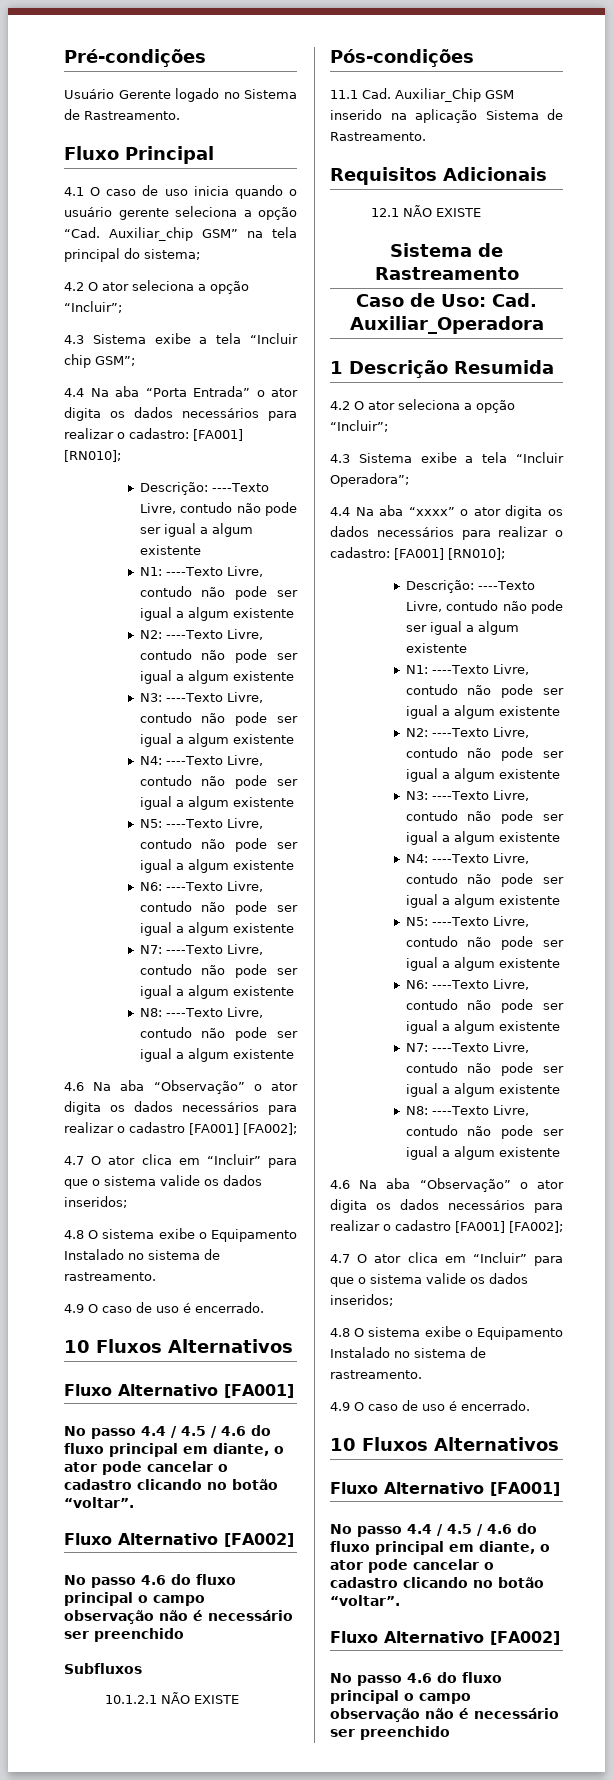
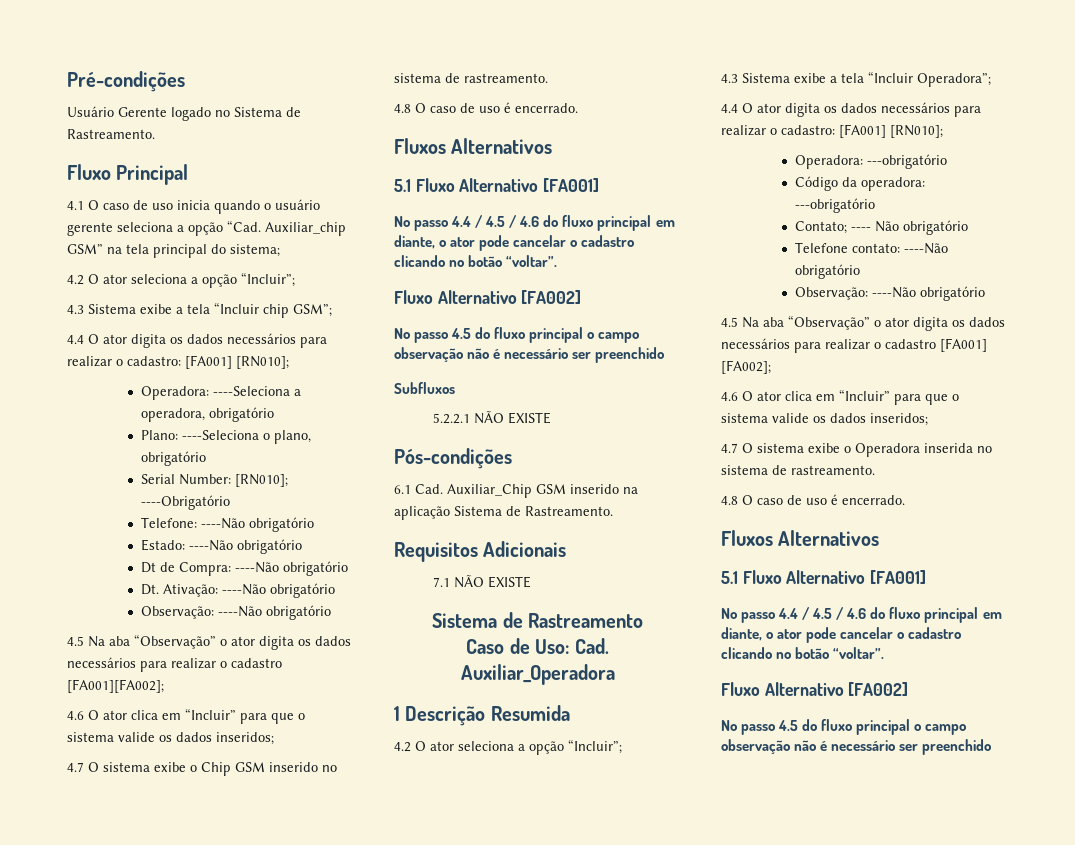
  4.3 Sistema exibe a tela “Incluir chip GSM”;
- 4.4 Na aba “Porta Entrada” o ator digita os dados necessários para realizar o cadastro: [FA001] [RN010];
- Descrição: ----Texto Livre, contudo não pode ser igual a algum existente
- N1: ----Texto Livre, contudo não pode ser igual a algum existente
- N2: ----Texto Livre, contudo não pode ser igual a algum existente
- N3: ----Texto Livre, contudo não pode ser igual a algum existente
- N4: ----Texto Livre, contudo não pode ser igual a algum existente
- N5: ----Texto Livre, contudo não pode ser igual a algum existente
- N6: ----Texto Livre, contudo não pode ser igual a algum existente
- N7: ----Texto Livre, contudo não pode ser igual a algum existente
- N8: ----Texto Livre, contudo não pode ser igual a algum existente
- 4.6 Na aba “Observação” o ator digita os dados necessários para realizar o cadastro [FA001] [FA002];
- 4.7 O ator clica em “Incluir” para que o sistema valide os dados inseridos;
- 4.8 O sistema exibe o Equipamento Instalado no sistema de rastreamento.
- 4.9 O caso de uso é encerrado.
- 10 Fluxos Alternativos
- Fluxo Alternativo [FA001]
+ 4.4 O ator digita os dados necessários para realizar o cadastro: [FA001] [RN010];
+ Operadora: ----Seleciona a operadora, obrigatório
+ Plano: ----Seleciona o plano, obrigatório
+ Serial Number: [RN010]; ----Obrigatório
+ Telefone: ----Não obrigatório
+ Estado: ----Não obrigatório
+ Dt de Compra: ----Não obrigatório
+ Dt. Ativação: ----Não obrigatório
+ Observação: ----Não obrigatório
+ 4.5 Na aba “Observação” o ator digita os dados necessários para realizar o cadastro [FA001][FA002];
+ 4.6 O ator clica em “Incluir” para que o sistema valide os dados inseridos;
+ 4.7 O sistema exibe o Chip GSM inserido no sistema de rastreamento.
+ 4.8 O caso de uso é encerrado.
+ Fluxos Alternativos
+ 5.1 Fluxo Alternativo [FA001]
  No passo 4.4 / 4.5 / 4.6 do fluxo principal em diante, o ator pode cancelar o cadastro clicando no botão “voltar”.
  Fluxo Alternativo [FA002]
- No passo 4.6 do fluxo principal o campo observação não é necessário ser preenchido
+ No passo 4.5 do fluxo principal o campo observação não é necessário ser preenchido
- 10.1.2.1 NÃO EXISTE
+ 5.2.2.1 NÃO EXISTE
- 11.1 Cad. Auxiliar_Chip GSM inserido na aplicação Sistema de Rastreamento.
+ 6.1 Cad. Auxiliar_Chip GSM inserido na aplicação Sistema de Rastreamento.
- 12.1 NÃO EXISTE
+ 7.1 NÃO EXISTE
  4.3 Sistema exibe a tela “Incluir Operadora”;
- 4.4 Na aba “xxxx” o ator digita os dados necessários para realizar o cadastro: [FA001] [RN010];
- Descrição: ----Texto Livre, contudo não pode ser igual a algum existente
- N1: ----Texto Livre, contudo não pode ser igual a algum existente
- N2: ----Texto Livre, contudo não pode ser igual a algum existente
- N3: ----Texto Livre, contudo não pode ser igual a algum existente
- N4: ----Texto Livre, contudo não pode ser igual a algum existente
- N5: ----Texto Livre, contudo não pode ser igual a algum existente
- N6: ----Texto Livre, contudo não pode ser igual a algum existente
- N7: ----Texto Livre, contudo não pode ser igual a algum existente
- N8: ----Texto Livre, contudo não pode ser igual a algum existente
- 4.6 Na aba “Observação” o ator digita os dados necessários para realizar o cadastro [FA001] [FA002];
- 4.7 O ator clica em “Incluir” para que o sistema valide os dados inseridos;
- 4.8 O sistema exibe o Equipamento Instalado no sistema de rastreamento.
- 4.9 O caso de uso é encerrado.
- 10 Fluxos Alternativos
- Fluxo Alternativo [FA001]
+ 4.4 O ator digita os dados necessários para realizar o cadastro: [FA001] [RN010];
+ Operadora: ---obrigatório
+ Código da operadora: ---obrigatório
+ Contato; ---- Não obrigatório
+ Telefone contato: ----Não obrigatório
+ Observação: ----Não obrigatório
+ 4.5 Na aba “Observação” o ator digita os dados necessários para realizar o cadastro [FA001] [FA002];
+ 4.6 O ator clica em “Incluir” para que o sistema valide os dados inseridos;
+ 4.7 O sistema exibe o Operadora inserida no sistema de rastreamento.
+ 4.8 O caso de uso é encerrado.
+ Fluxos Alternativos
+ 5.1 Fluxo Alternativo [FA001]
  No passo 4.4 / 4.5 / 4.6 do fluxo principal em diante, o ator pode cancelar o cadastro clicando no botão “voltar”.
  Fluxo Alternativo [FA002]
- No passo 4.6 do fluxo principal o campo observação não é necessário ser preenchido
+ No passo 4.5 do fluxo principal o campo observação não é necessário ser preenchido

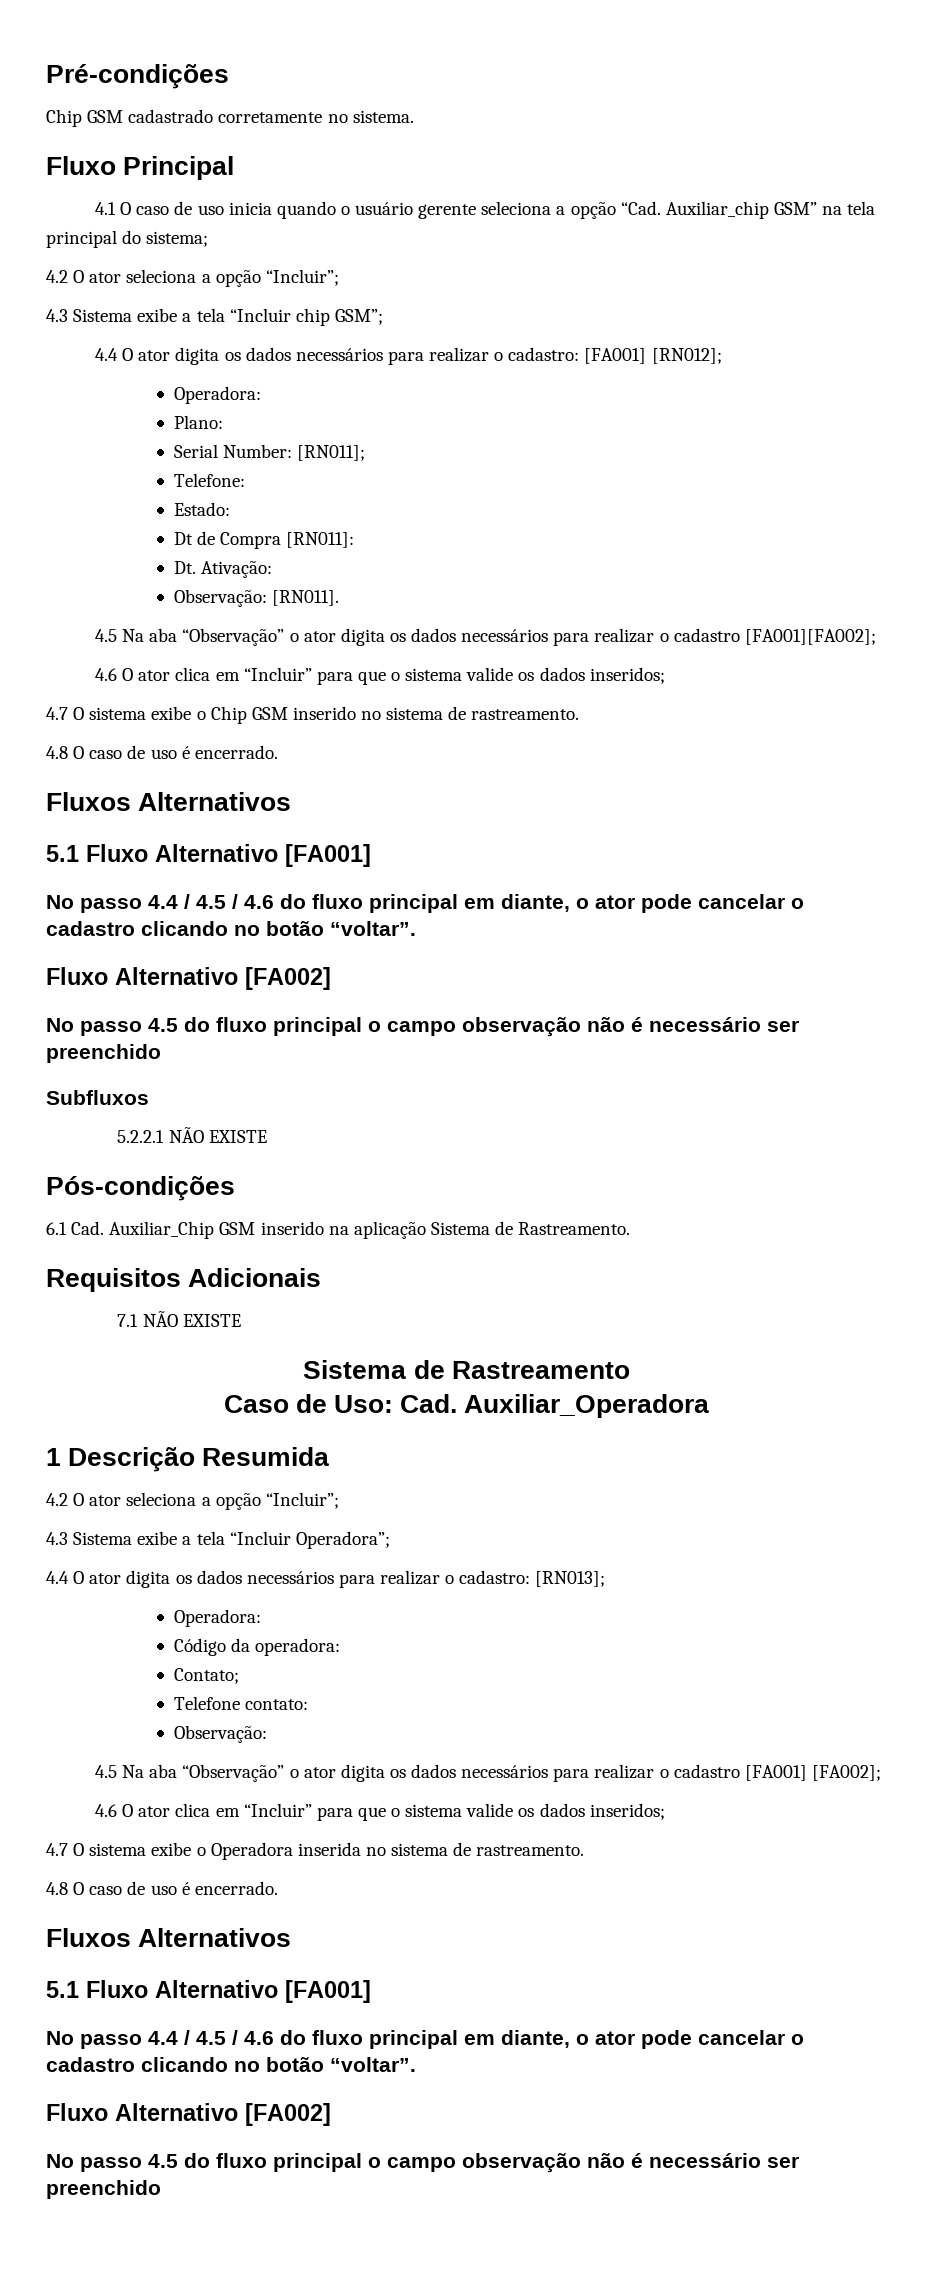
- Usuário Gerente logado no Sistema de Rastreamento.
+ Chip GSM cadastrado corretamente no sistema.
  4.3 Sistema exibe a tela “Incluir chip GSM”;
- 4.4 O ator digita os dados necessários para realizar o cadastro: [FA001] [RN010];
- Operadora: ----Seleciona a operadora, obrigatório
- Plano: ----Seleciona o plano, obrigatório
+ 4.4 O ator digita os dados necessários para realizar o cadastro: [FA001] [RN012];
+ Operadora:
+ Plano:
- Serial Number: [RN010]; ----Obrigatório
+ Serial Number: [RN011];
- Telefone: ----Não obrigatório
+ Telefone:
- Estado: ----Não obrigatório
+ Estado:
- Dt de Compra: ----Não obrigatório
+ Dt de Compra [RN011]:
- Dt. Ativação: ----Não obrigatório
- Observação: ----Não obrigatório
+ Dt. Ativação:
+ Observação: [RN011].
  4.3 Sistema exibe a tela “Incluir Operadora”;
- 4.4 O ator digita os dados necessários para realizar o cadastro: [FA001] [RN010];
- Operadora: ---obrigatório
+ 4.4 O ator digita os dados necessários para realizar o cadastro: [RN013];
+ Operadora:
- Código da operadora: ---obrigatório
+ Código da operadora:
- Contato; ---- Não obrigatório
+ Contato;
- Telefone contato: ----Não obrigatório
- Observação: ----Não obrigatório
+ Telefone contato:
+ Observação:

